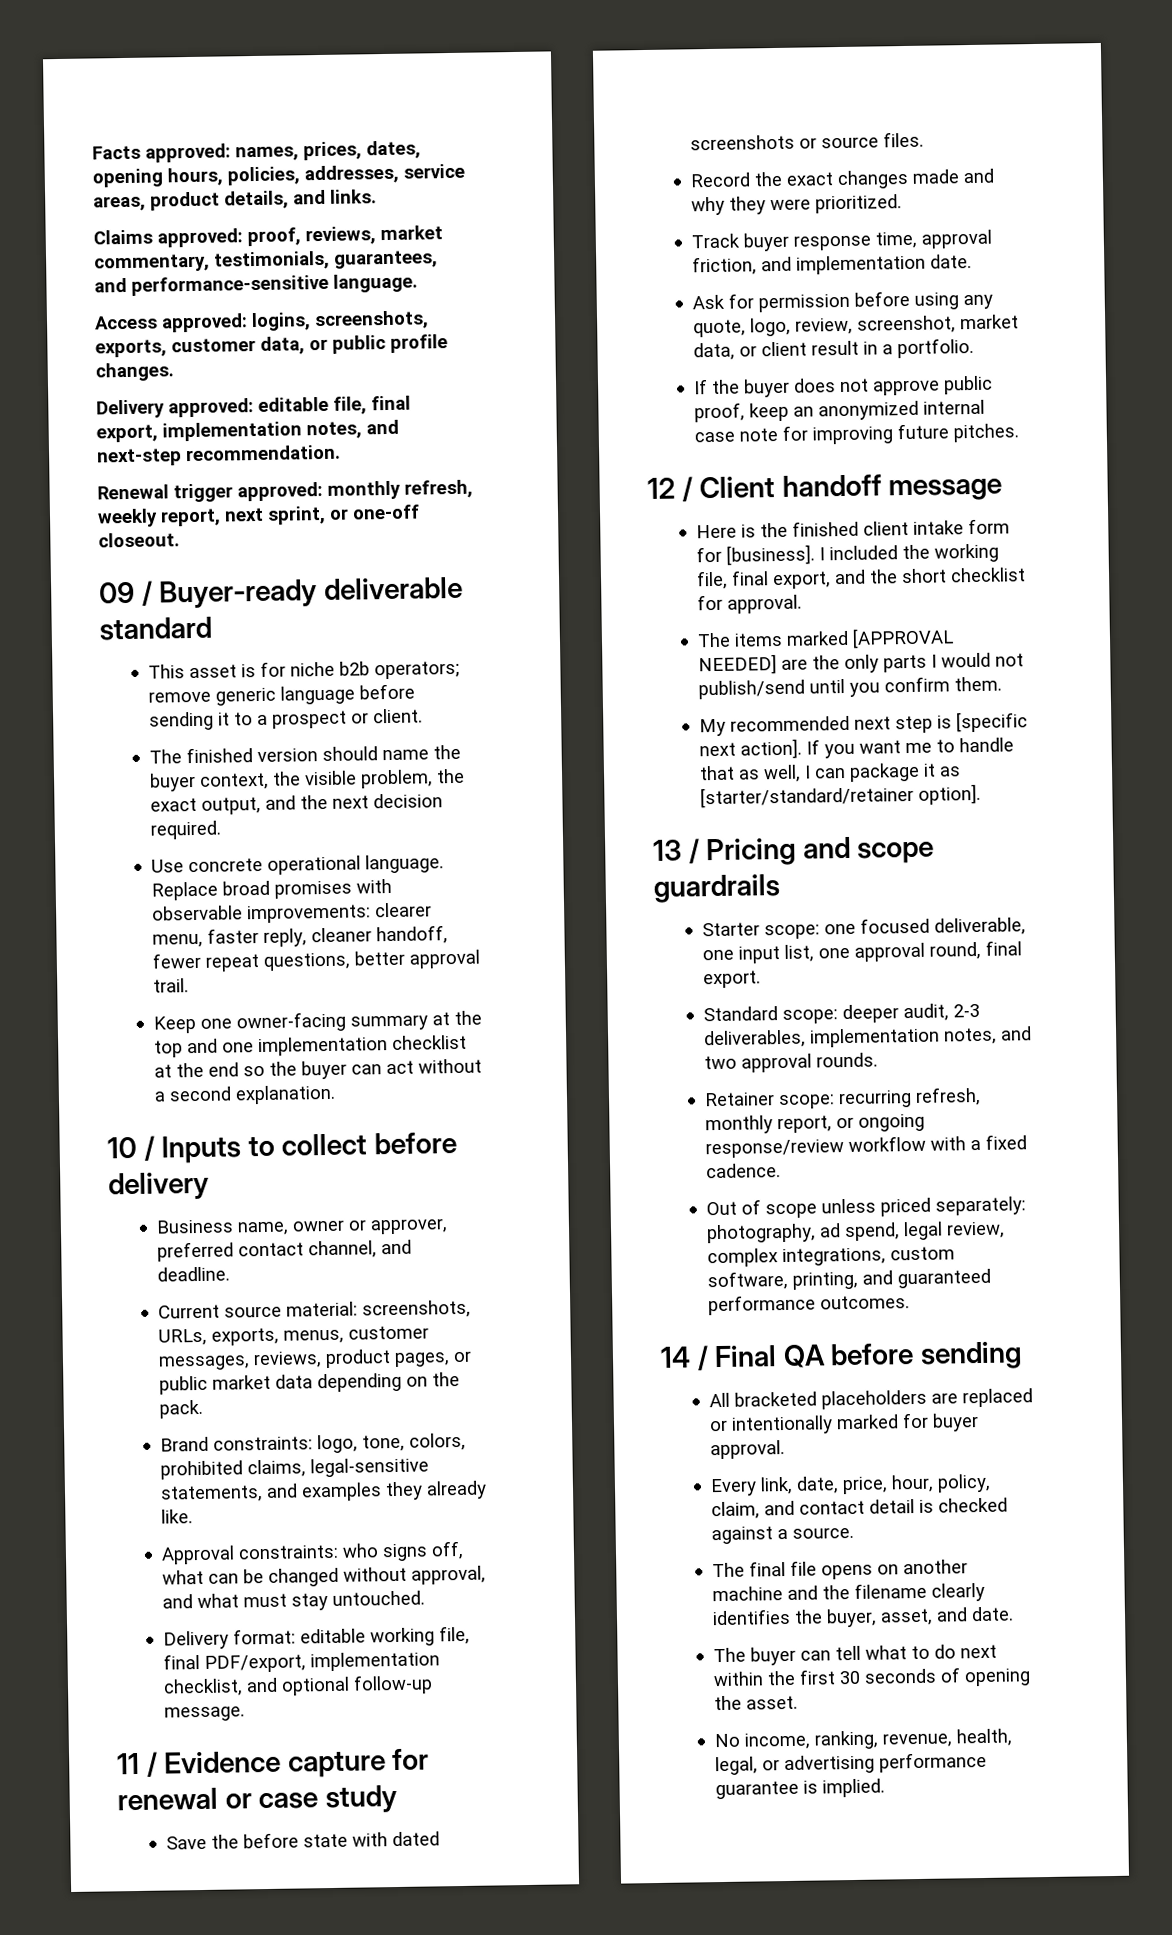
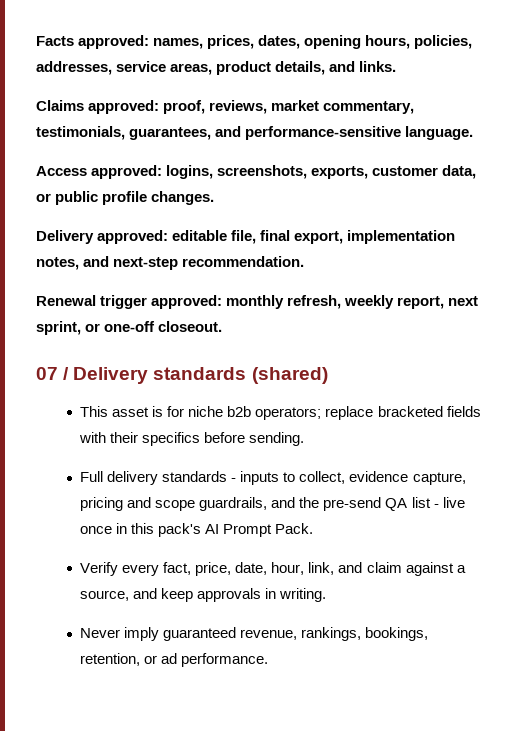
- 09 / Buyer-ready deliverable standard
+ 07 / Delivery standards (shared)
- This asset is for niche b2b operators; remove generic language before sending it to a prospect or client.
- The finished version should name the buyer context, the visible problem, the exact output, and the next decision required.
- Use concrete operational language. Replace broad promises with observable improvements: clearer menu, faster reply, cleaner handoff, fewer repeat questions, better approval trail.
- Keep one owner-facing summary at the top and one implementation checklist at the end so the buyer can act without a second explanation.
- 10 / Inputs to collect before delivery
- Business name, owner or approver, preferred contact channel, and deadline.
- Current source material: screenshots, URLs, exports, menus, customer messages, reviews, product pages, or public market data depending on the pack.
- Brand constraints: logo, tone, colors, prohibited claims, legal-sensitive statements, and examples they already like.
- Approval constraints: who signs off, what can be changed without approval, and what must stay untouched.
- Delivery format: editable working file, final PDF/export, implementation checklist, and optional follow-up message.
- 11 / Evidence capture for renewal or case study
- Save the before state with dated screenshots or source files.
- Record the exact changes made and why they were prioritized.
- Track buyer response time, approval friction, and implementation date.
- Ask for permission before using any quote, logo, review, screenshot, market data, or client result in a portfolio.
- If the buyer does not approve public proof, keep an anonymized internal case note for improving future pitches.
- 12 / Client handoff message
- Here is the finished client intake form for [business]. I included the working file, final export, and the short checklist for approval.
- The items marked [APPROVAL NEEDED] are the only parts I would not publish/send until you confirm them.
- My recommended next step is [specific next action]. If you want me to handle that as well, I can package it as [starter/standard/retainer option].
- 13 / Pricing and scope guardrails
- Starter scope: one focused deliverable, one input list, one approval round, final export.
- Standard scope: deeper audit, 2-3 deliverables, implementation notes, and two approval rounds.
- Retainer scope: recurring refresh, monthly report, or ongoing response/review workflow with a fixed cadence.
- Out of scope unless priced separately: photography, ad spend, legal review, complex integrations, custom software, printing, and guaranteed performance outcomes.
- 14 / Final QA before sending
- All bracketed placeholders are replaced or intentionally marked for buyer approval.
- Every link, date, price, hour, policy, claim, and contact detail is checked against a source.
- The final file opens on another machine and the filename clearly identifies the buyer, asset, and date.
- The buyer can tell what to do next within the first 30 seconds of opening the asset.
- No income, ranking, revenue, health, legal, or advertising performance guarantee is implied.
+ This asset is for niche b2b operators; replace bracketed fields with their specifics before sending.
+ Full delivery standards - inputs to collect, evidence capture, pricing and scope guardrails, and the pre-send QA list - live once in this pack's AI Prompt Pack.
+ Verify every fact, price, date, hour, link, and claim against a source, and keep approvals in writing.
+ Never imply guaranteed revenue, rankings, bookings, retention, or ad performance.

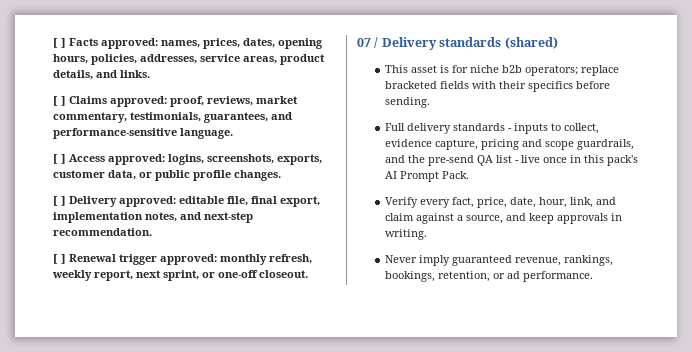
- Facts approved: names, prices, dates, opening hours, policies, addresses, service areas, product details, and links.
+ [ ] Facts approved: names, prices, dates, opening hours, policies, addresses, service areas, product details, and links.
- Claims approved: proof, reviews, market commentary, testimonials, guarantees, and performance-sensitive language.
+ [ ] Claims approved: proof, reviews, market commentary, testimonials, guarantees, and performance-sensitive language.
- Access approved: logins, screenshots, exports, customer data, or public profile changes.
+ [ ] Access approved: logins, screenshots, exports, customer data, or public profile changes.
- Delivery approved: editable file, final export, implementation notes, and next-step recommendation.
+ [ ] Delivery approved: editable file, final export, implementation notes, and next-step recommendation.
- Renewal trigger approved: monthly refresh, weekly report, next sprint, or one-off closeout.
+ [ ] Renewal trigger approved: monthly refresh, weekly report, next sprint, or one-off closeout.

